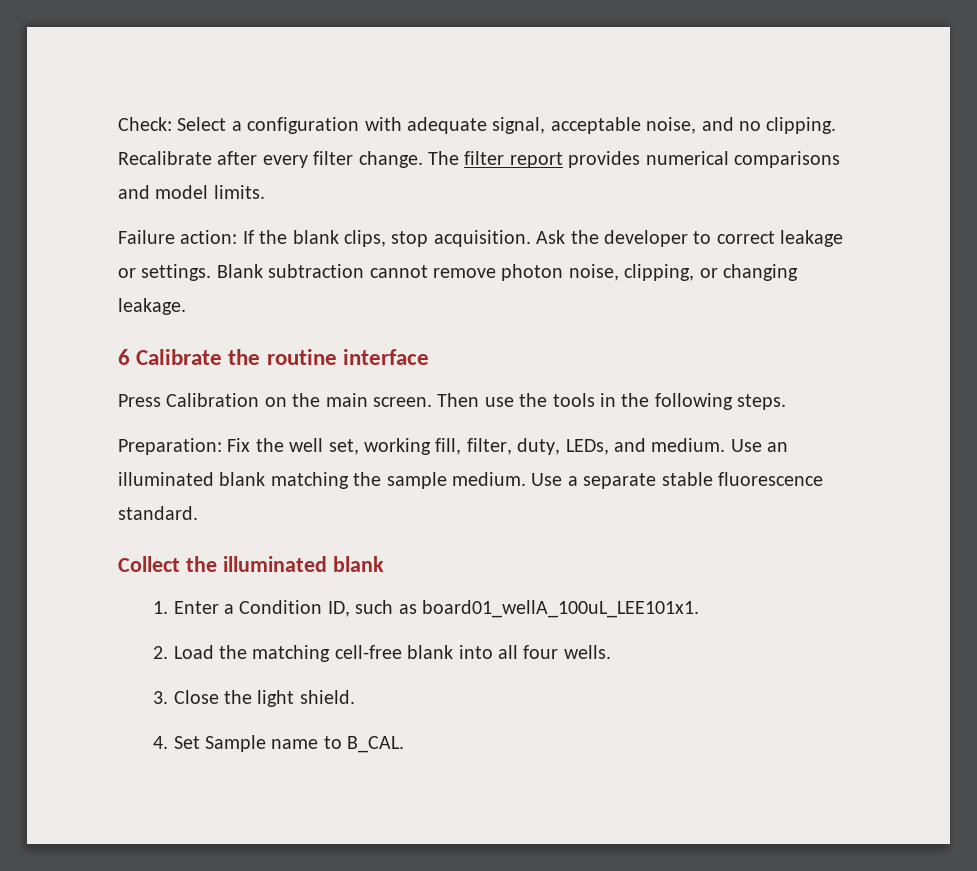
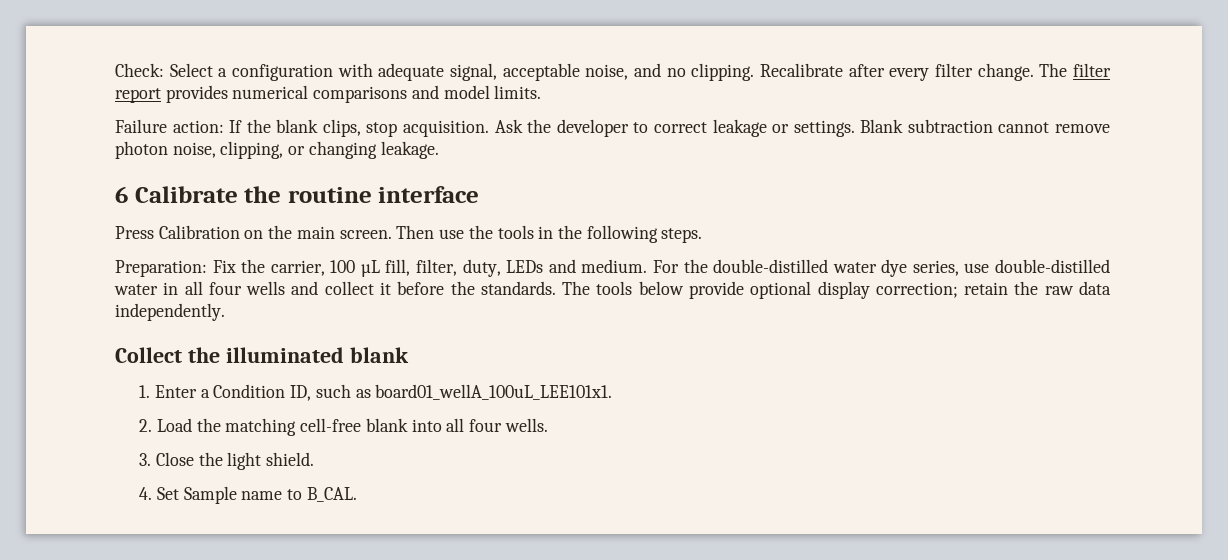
- Preparation: Fix the well set, working fill, filter, duty, LEDs, and medium.
+ Preparation: Fix the carrier, 100 µL fill, filter, duty, LEDs and medium.
- Use an illuminated blank matching the sample medium. Use a separate stable fluorescence standard.
+ For the double-distilled water dye series, use double-distilled water in all four wells and collect it before the standards. The tools below provide optional display correction; retain the raw data independently.

